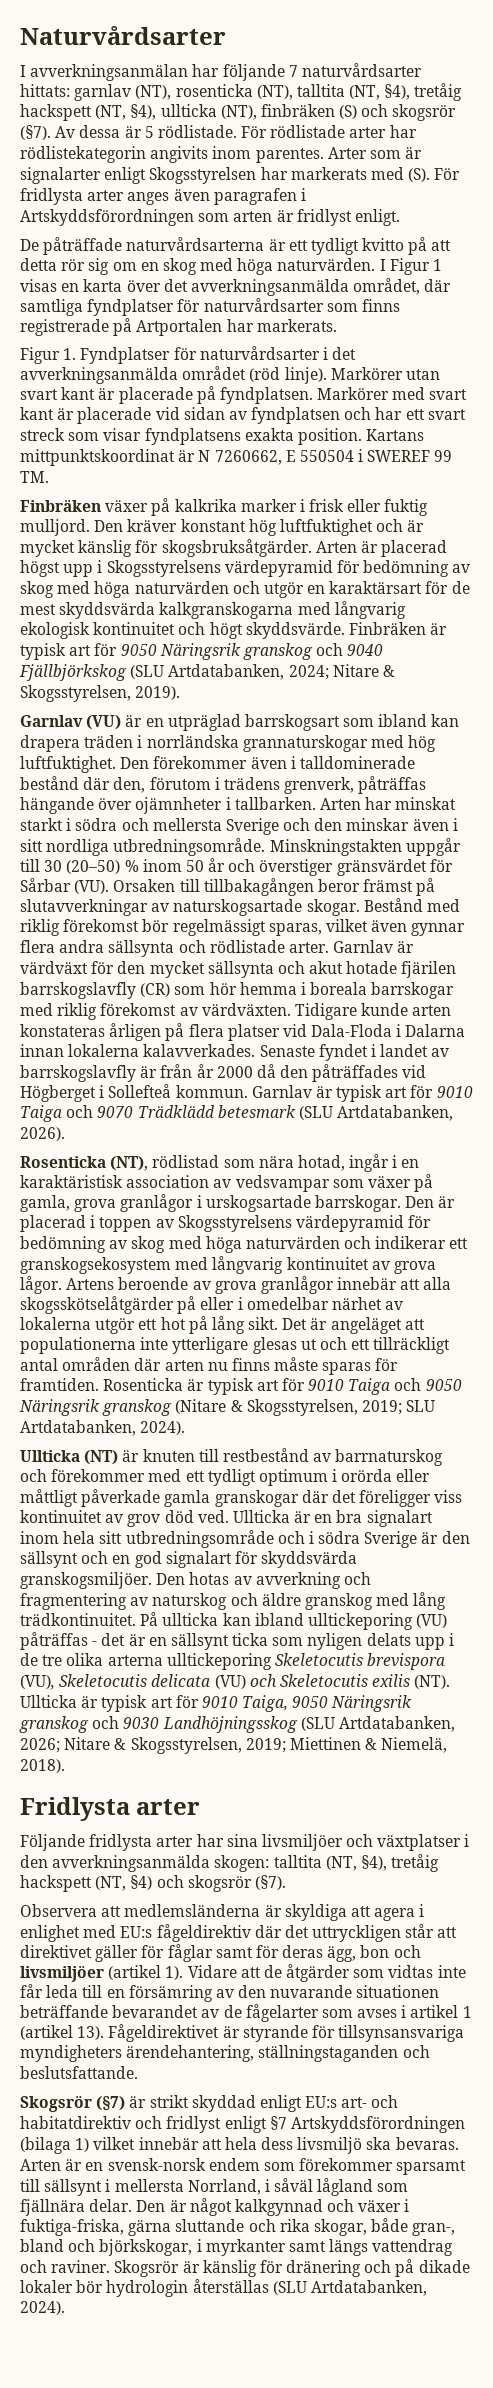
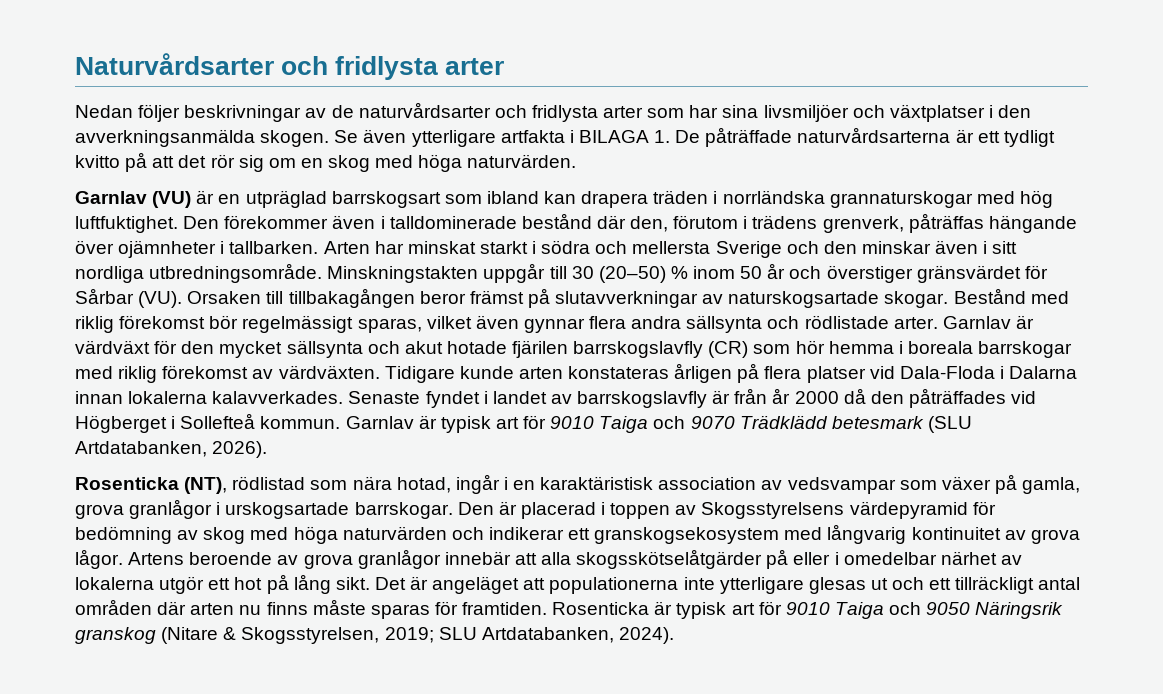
- Naturvårdsarter
- I avverkningsanmälan har följande 7 naturvårdsarter hittats: garnlav (NT), rosenticka (NT), talltita (NT, §4), tretåig hackspett (NT, §4), ullticka (NT), finbräken (S) och skogsrör (§7). Av dessa är 5 rödlistade. För rödlistade arter har rödlistekategorin angivits inom parentes. Arter som är signalarter enligt Skogsstyrelsen har markerats med (S). För fridlysta arter anges även paragrafen i Artskyddsförordningen som arten är fridlyst enligt.
- De påträffade naturvårdsarterna är ett tydligt kvitto på att detta rör sig om en skog med höga naturvärden. I Figur 1 visas en karta över det avverkningsanmälda området, där samtliga fyndplatser för naturvårdsarter som finns registrerade på Artportalen har markerats.
- Figur 1. Fyndplatser för naturvårdsarter i det avverkningsanmälda området (röd linje). Markörer utan svart kant är placerade på fyndplatsen. Markörer med svart kant är placerade vid sidan av fyndplatsen och har ett svart streck som visar fyndplatsens exakta position. Kartans mittpunktskoordinat är N 7260662, E 550504 i SWEREF 99 TM.
- Finbräken växer på kalkrika marker i frisk eller fuktig mulljord. Den kräver konstant hög luftfuktighet och är mycket känslig för skogsbruksåtgärder. Arten är placerad högst upp i Skogsstyrelsens värdepyramid för bedömning av skog med höga naturvärden och utgör en karaktärsart för de mest skyddsvärda kalkgranskogarna med långvarig ekologisk kontinuitet och högt skyddsvärde. Finbräken är typisk art för 9050 Näringsrik granskog och 9040 Fjällbjörkskog (SLU Artdatabanken, 2024; Nitare & Skogsstyrelsen, 2019).
+ Naturvårdsarter och fridlysta arter
+ Nedan följer beskrivningar av de naturvårdsarter och fridlysta arter som har sina livsmiljöer och växtplatser i den avverkningsanmälda skogen. Se även ytterligare artfakta i BILAGA 1. De påträffade naturvårdsarterna är ett tydligt kvitto på att det rör sig om en skog med höga naturvärden.
- Ullticka (NT) är knuten till restbestånd av barrnaturskog och förekommer med ett tydligt optimum i orörda eller måttligt påverkade gamla granskogar där det föreligger viss kontinuitet av grov död ved. Ullticka är en bra signalart inom hela sitt utbredningsområde och i södra Sverige är den sällsynt och en god signalart för skyddsvärda granskogsmiljöer. Den hotas av avverkning och fragmentering av naturskog och äldre granskog med lång trädkontinuitet. På ullticka kan ibland ulltickeporing (VU) påträffas - det är en sällsynt ticka som nyligen delats upp i de tre olika arterna ulltickeporing Skeletocutis brevispora (VU), Skeletocutis delicata (VU) och Skeletocutis exilis (NT). Ullticka är typisk art för 9010 Taiga, 9050 Näringsrik granskog och 9030 Landhöjningsskog (SLU Artdatabanken, 2026; Nitare & Skogsstyrelsen, 2019; Miettinen & Niemelä, 2018).
- Fridlysta arter
- Följande fridlysta arter har sina livsmiljöer och växtplatser i den avverkningsanmälda skogen: talltita (NT, §4), tretåig hackspett (NT, §4) och skogsrör (§7).
- Observera att medlemsländerna är skyldiga att agera i enlighet med EU:s fågeldirektiv där det uttryckligen står att direktivet gäller för fåglar samt för deras ägg, bon och livsmiljöer (artikel 1). Vidare att de åtgärder som vidtas inte får leda till en försämring av den nuvarande situationen beträffande bevarandet av de fågelarter som avses i artikel 1 (artikel 13). Fågeldirektivet är styrande för tillsynsansvariga myndigheters ärendehantering, ställningstaganden och beslutsfattande.
- Skogsrör (§7) är strikt skyddad enligt EU:s art- och habitatdirektiv och fridlyst enligt §7 Artskyddsförordningen (bilaga 1) vilket innebär att hela dess livsmiljö ska bevaras. Arten är en svensk-norsk endem som förekommer sparsamt till sällsynt i mellersta Norrland, i såväl lågland som fjällnära delar. Den är något kalkgynnad och växer i fuktiga-friska, gärna sluttande och rika skogar, både gran-, bland och björkskogar, i myrkanter samt längs vattendrag och raviner. Skogsrör är känslig för dränering och på dikade lokaler bör hydrologin återställas (SLU Artdatabanken, 2024).

